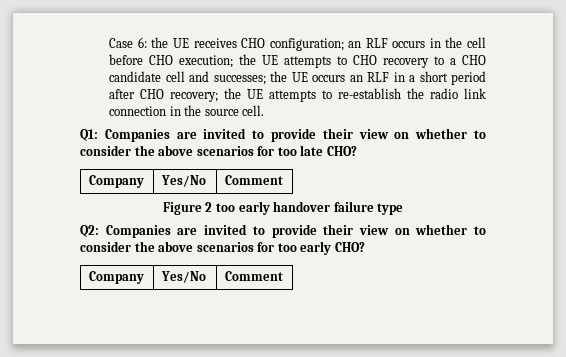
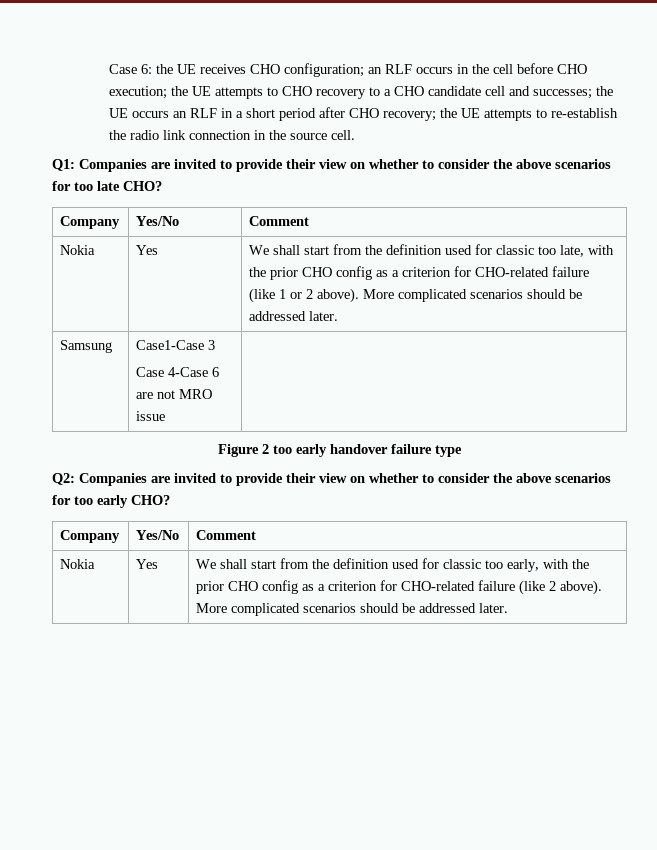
+ Nokia | Yes | We shall start from the definition used for classic too late, with the prior CHO config as a criterion for CHO-related failure (like 1 or 2 above). More complicated scenarios should be addressed later.
+ Samsung | Case1-Case 3
+ Case 4-Case 6 are not MRO issue |
+ Nokia | Yes | We shall start from the definition used for classic too early, with the prior CHO config as a criterion for CHO-related failure (like 2 above). More complicated scenarios should be addressed later.

